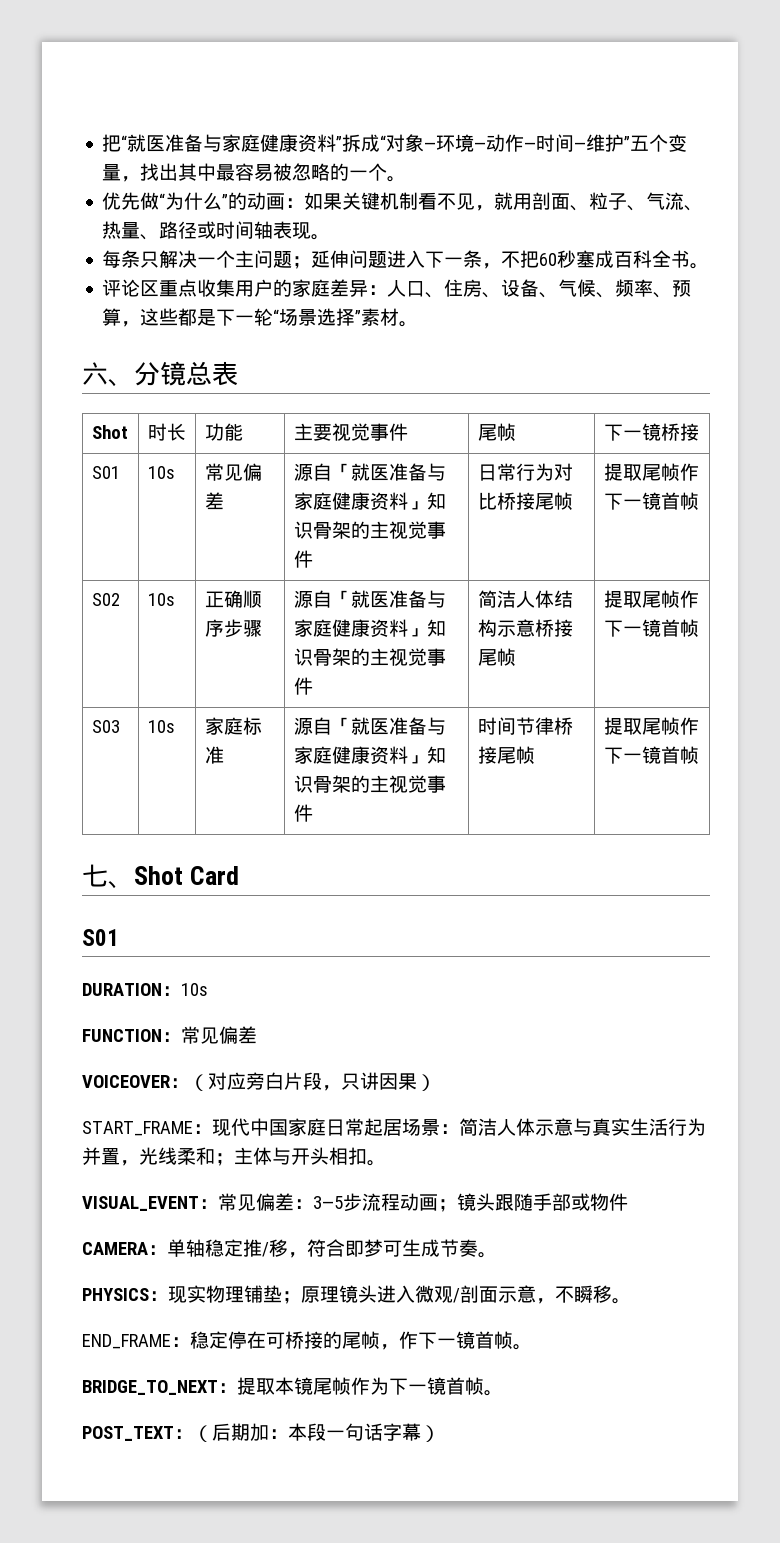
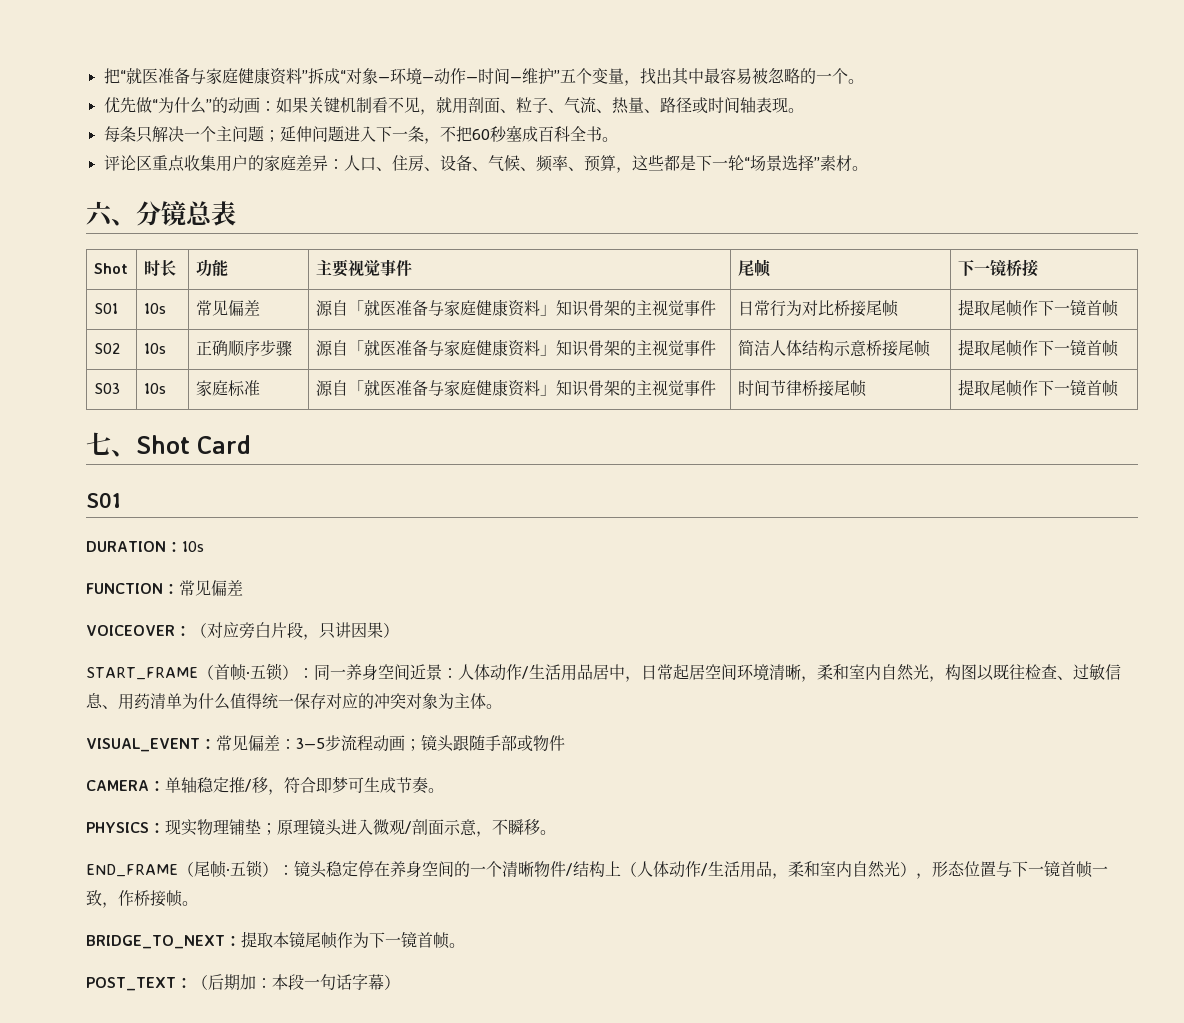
- START_FRAME：现代中国家庭日常起居场景：简洁人体示意与真实生活行为并置，光线柔和；主体与开头相扣。
+ START_FRAME（首帧·五锁）：同一养身空间近景：人体动作/生活用品居中，日常起居空间环境清晰，柔和室内自然光，构图以既往检查、过敏信息、用药清单为什么值得统一保存对应的冲突对象为主体。
- END_FRAME：稳定停在可桥接的尾帧，作下一镜首帧。
+ END_FRAME（尾帧·五锁）：镜头稳定停在养身空间的一个清晰物件/结构上（人体动作/生活用品，柔和室内自然光），形态位置与下一镜首帧一致，作桥接帧。

